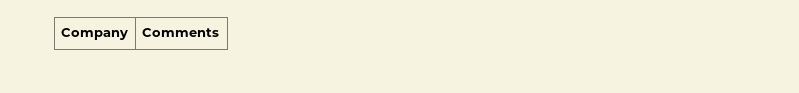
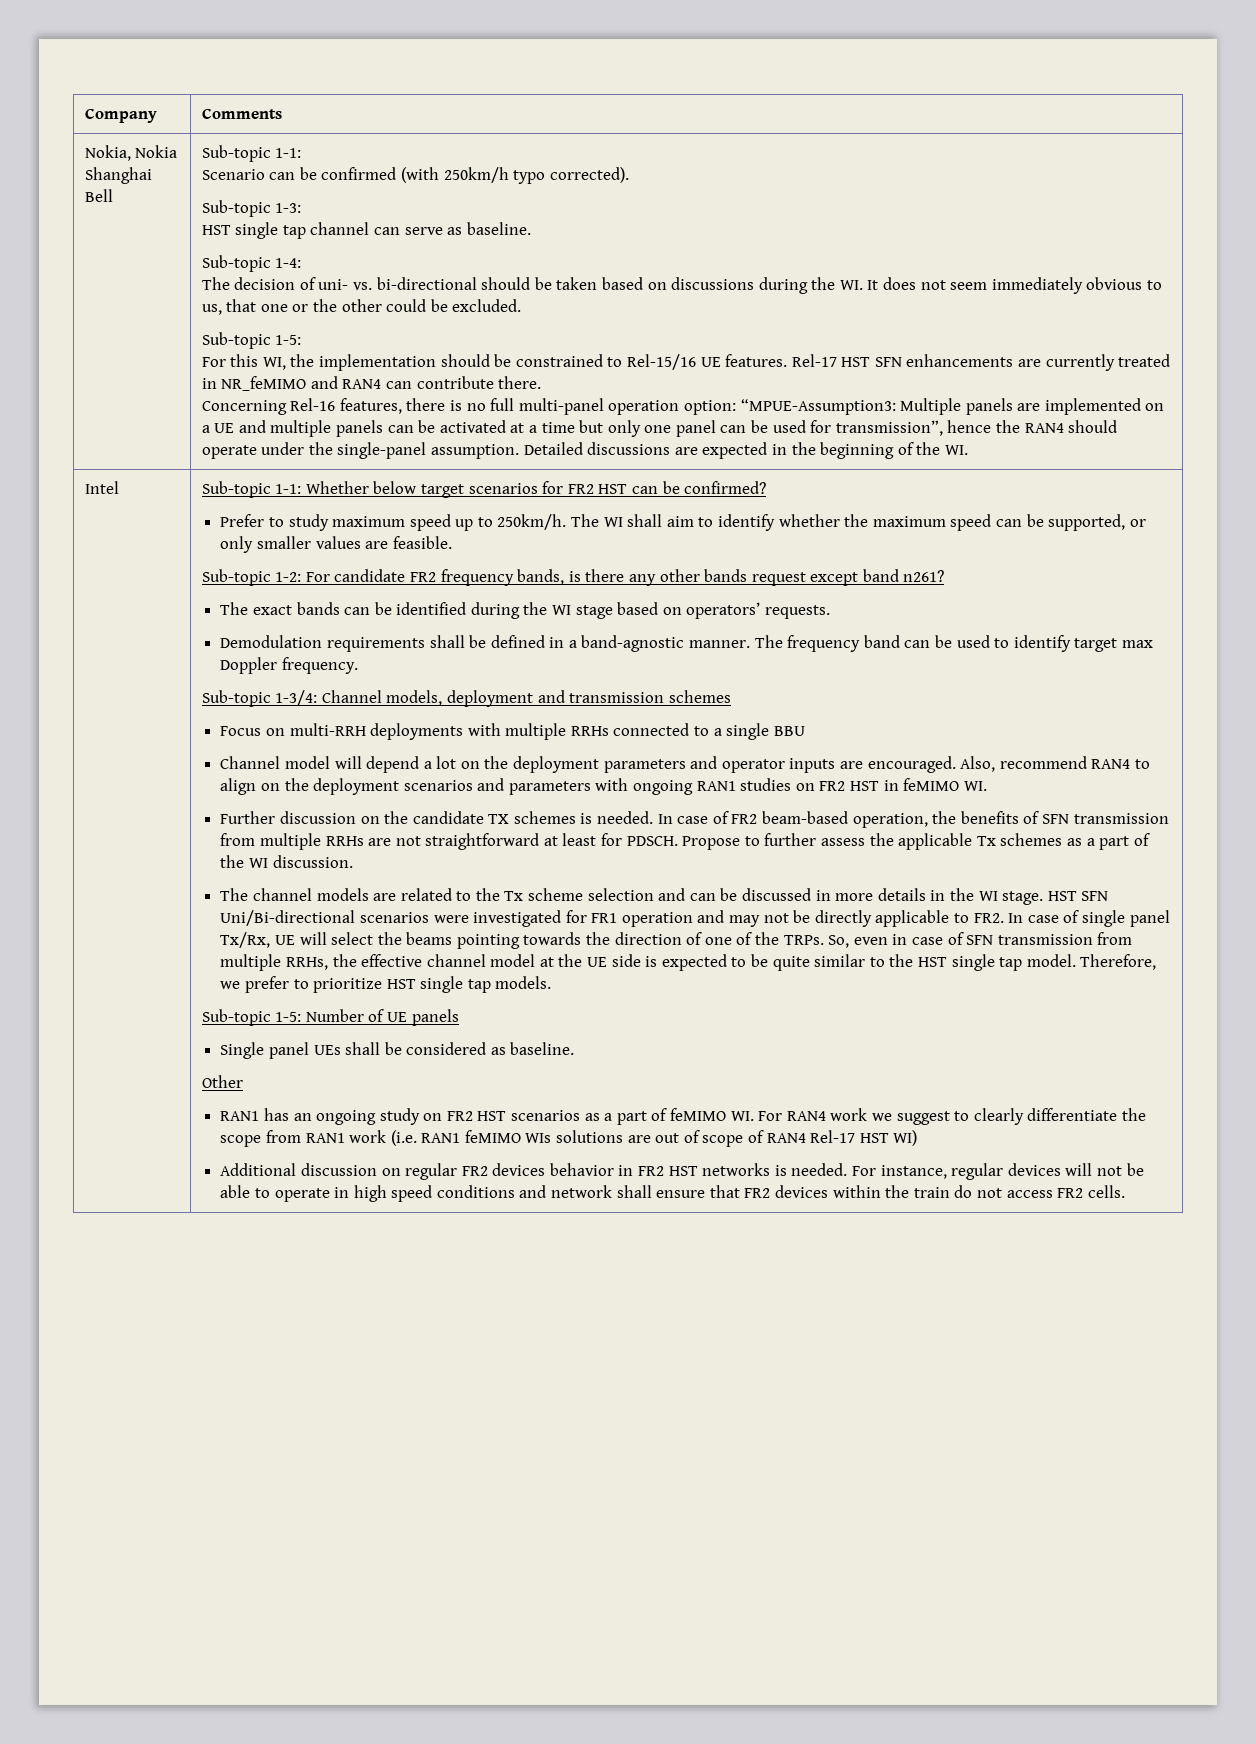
+ Nokia, Nokia Shanghai Bell | Sub-topic 1-1:
+ Scenario can be confirmed (with 250km/h typo corrected).
+ Sub-topic 1-3:
+ HST single tap channel can serve as baseline.
+ Sub-topic 1-4:
+ The decision of uni- vs. bi-directional should be taken based on discussions during the WI. It does not seem immediately obvious to us, that one or the other could be excluded.
+ Sub-topic 1-5:
+ For this WI, the implementation should be constrained to Rel-15/16 UE features. Rel-17 HST SFN enhancements are currently treated in NR_feMIMO and RAN4 can contribute there.
+ Concerning Rel-16 features, there is no full multi-panel operation option: “MPUE-Assumption3: Multiple panels are implemented on a UE and multiple panels can be activated at a time but only one panel can be used for transmission”, hence the RAN4 should operate under the single-panel assumption. Detailed discussions are expected in the beginning of the WI.
+ Intel | Sub-topic 1-1: Whether below target scenarios for FR2 HST can be confirmed?
+ Prefer to study maximum speed up to 250km/h. The WI shall aim to identify whether the maximum speed can be supported, or only smaller values are feasible.
+ Sub-topic 1-2: For candidate FR2 frequency bands, is there any other bands request except band n261?
+ The exact bands can be identified during the WI stage based on operators’ requests.
+ Demodulation requirements shall be defined in a band-agnostic manner. The frequency band can be used to identify target max Doppler frequency.
+ Sub-topic 1-3/4: Channel models, deployment and transmission schemes
+ Focus on multi-RRH deployments with multiple RRHs connected to a single BBU
+ Channel model will depend a lot on the deployment parameters and operator inputs are encouraged. Also, recommend RAN4 to align on the deployment scenarios and parameters with ongoing RAN1 studies on FR2 HST in feMIMO WI.
+ Further discussion on the candidate TX schemes is needed. In case of FR2 beam-based operation, the benefits of SFN transmission from multiple RRHs are not straightforward at least for PDSCH. Propose to further assess the applicable Tx schemes as a part of the WI discussion.
+ The channel models are related to the Tx scheme selection and can be discussed in more details in the WI stage. HST SFN Uni/Bi-directional scenarios were investigated for FR1 operation and may not be directly applicable to FR2. In case of single panel Tx/Rx, UE will select the beams pointing towards the direction of one of the TRPs. So, even in case of SFN transmission from multiple RRHs, the effective channel model at the UE side is expected to be quite similar to the HST single tap model. Therefore, we prefer to prioritize HST single tap models.
+ Sub-topic 1-5: Number of UE panels
+ Single panel UEs shall be considered as baseline.
+ Other
+ RAN1 has an ongoing study on FR2 HST scenarios as a part of feMIMO WI. For RAN4 work we suggest to clearly differentiate the scope from RAN1 work (i.e. RAN1 feMIMO WIs solutions are out of scope of RAN4 Rel-17 HST WI)
+ Additional discussion on regular FR2 devices behavior in FR2 HST networks is needed. For instance, regular devices will not be able to operate in high speed conditions and network shall ensure that FR2 devices within the train do not access FR2 cells.

